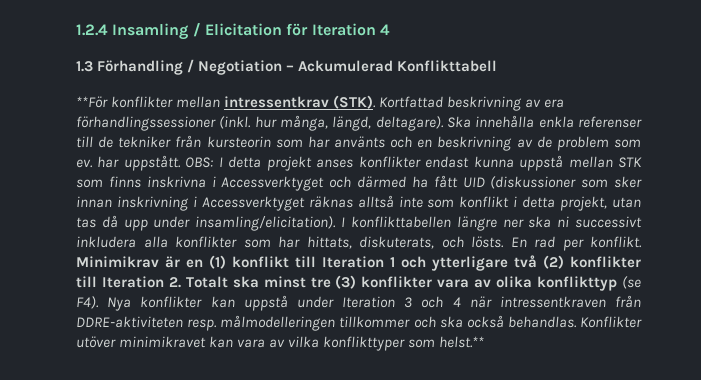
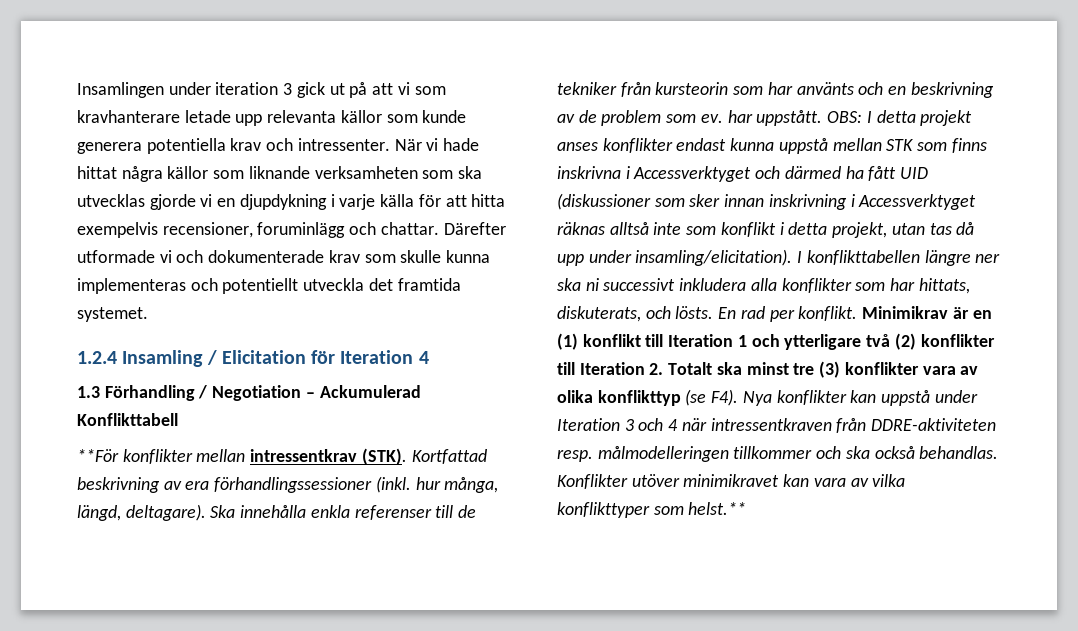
+ Insamlingen under iteration 3 gick ut på att vi som kravhanterare letade upp relevanta källor som kunde generera potentiella krav och intressenter. När vi hade hittat några källor som liknande verksamheten som ska utvecklas gjorde vi en djupdykning i varje källa för att hitta exempelvis recensioner, foruminlägg och chattar. Därefter utformade vi och dokumenterade krav som skulle kunna implementeras och potentiellt utveckla det framtida systemet.

